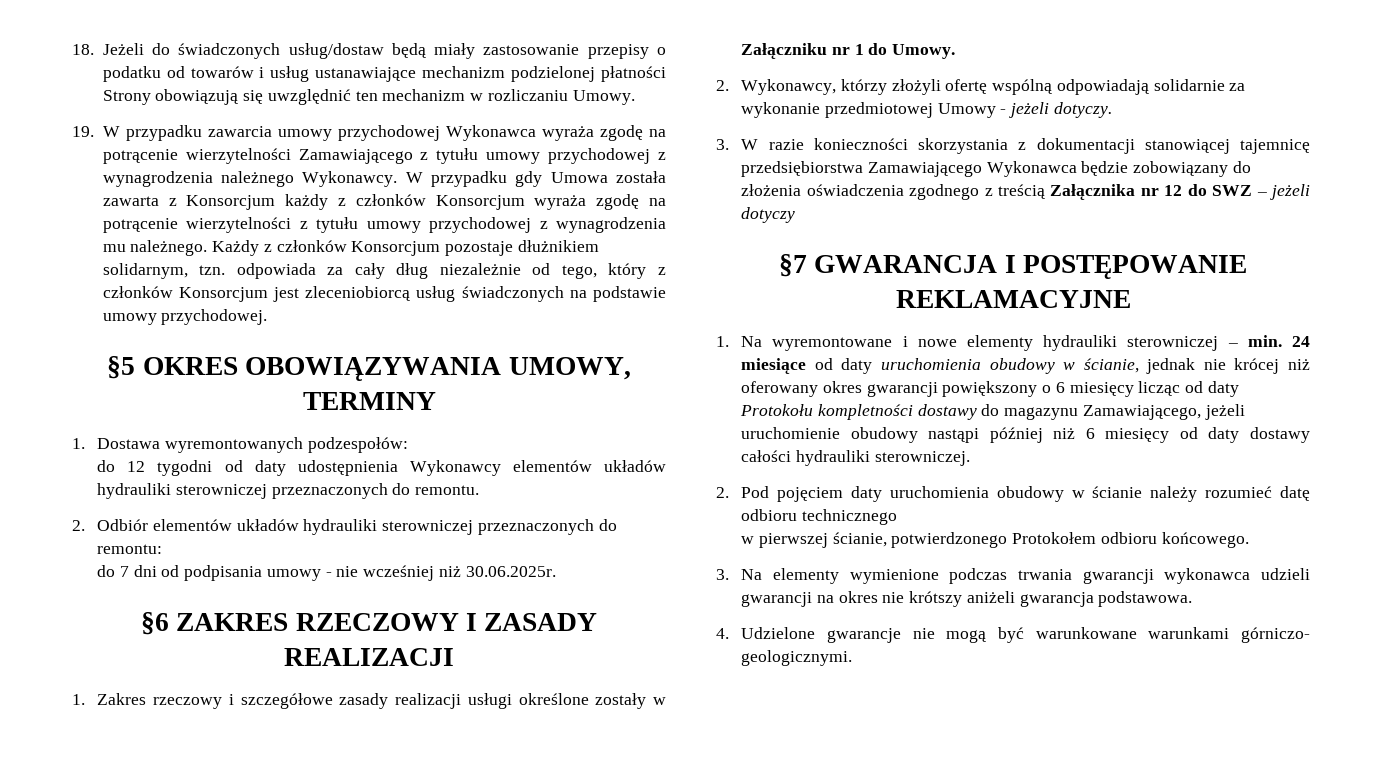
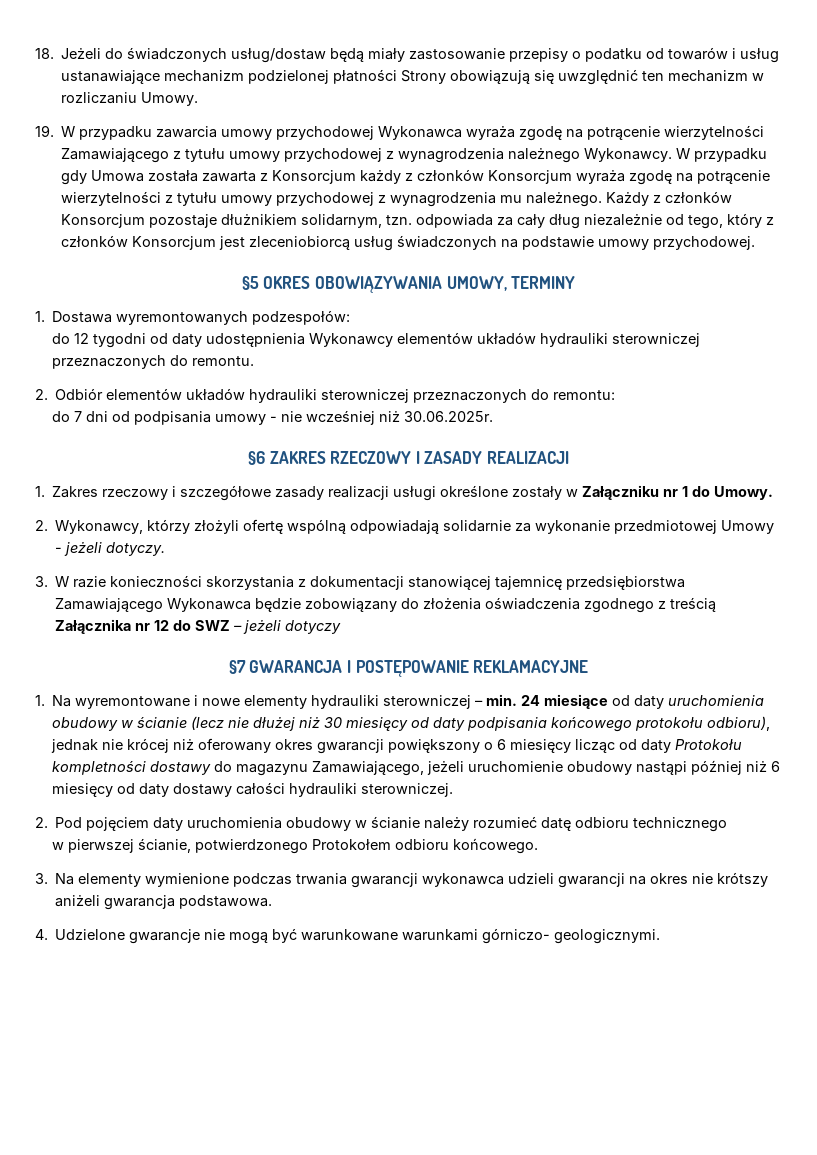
- 1. Na wyremontowane i nowe elementy hydrauliki sterowniczej – min. 24 miesiące od daty uruchomienia obudowy w ścianie, jednak nie krócej niż oferowany okres gwarancji powiększony o 6 miesięcy licząc od daty Protokołu kompletności dostawy do magazynu Zamawiającego, jeżeli uruchomienie obudowy nastąpi później niż 6 miesięcy od daty dostawy całości hydrauliki sterowniczej.
+ 1. Na wyremontowane i nowe elementy hydrauliki sterowniczej – min. 24 miesiące od daty uruchomienia obudowy w ścianie (lecz nie dłużej niż 30 miesięcy od daty podpisania końcowego protokołu odbioru), jednak nie krócej niż oferowany okres gwarancji powiększony o 6 miesięcy licząc od daty Protokołu kompletności dostawy do magazynu Zamawiającego, jeżeli uruchomienie obudowy nastąpi później niż 6 miesięcy od daty dostawy całości hydrauliki sterowniczej.

